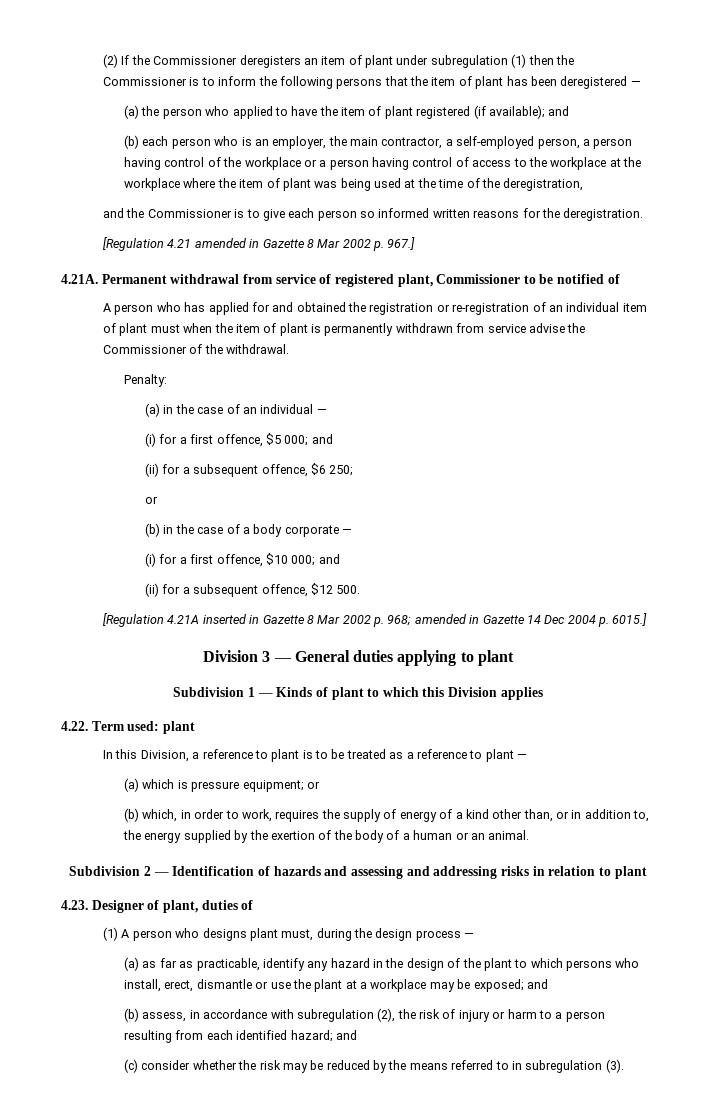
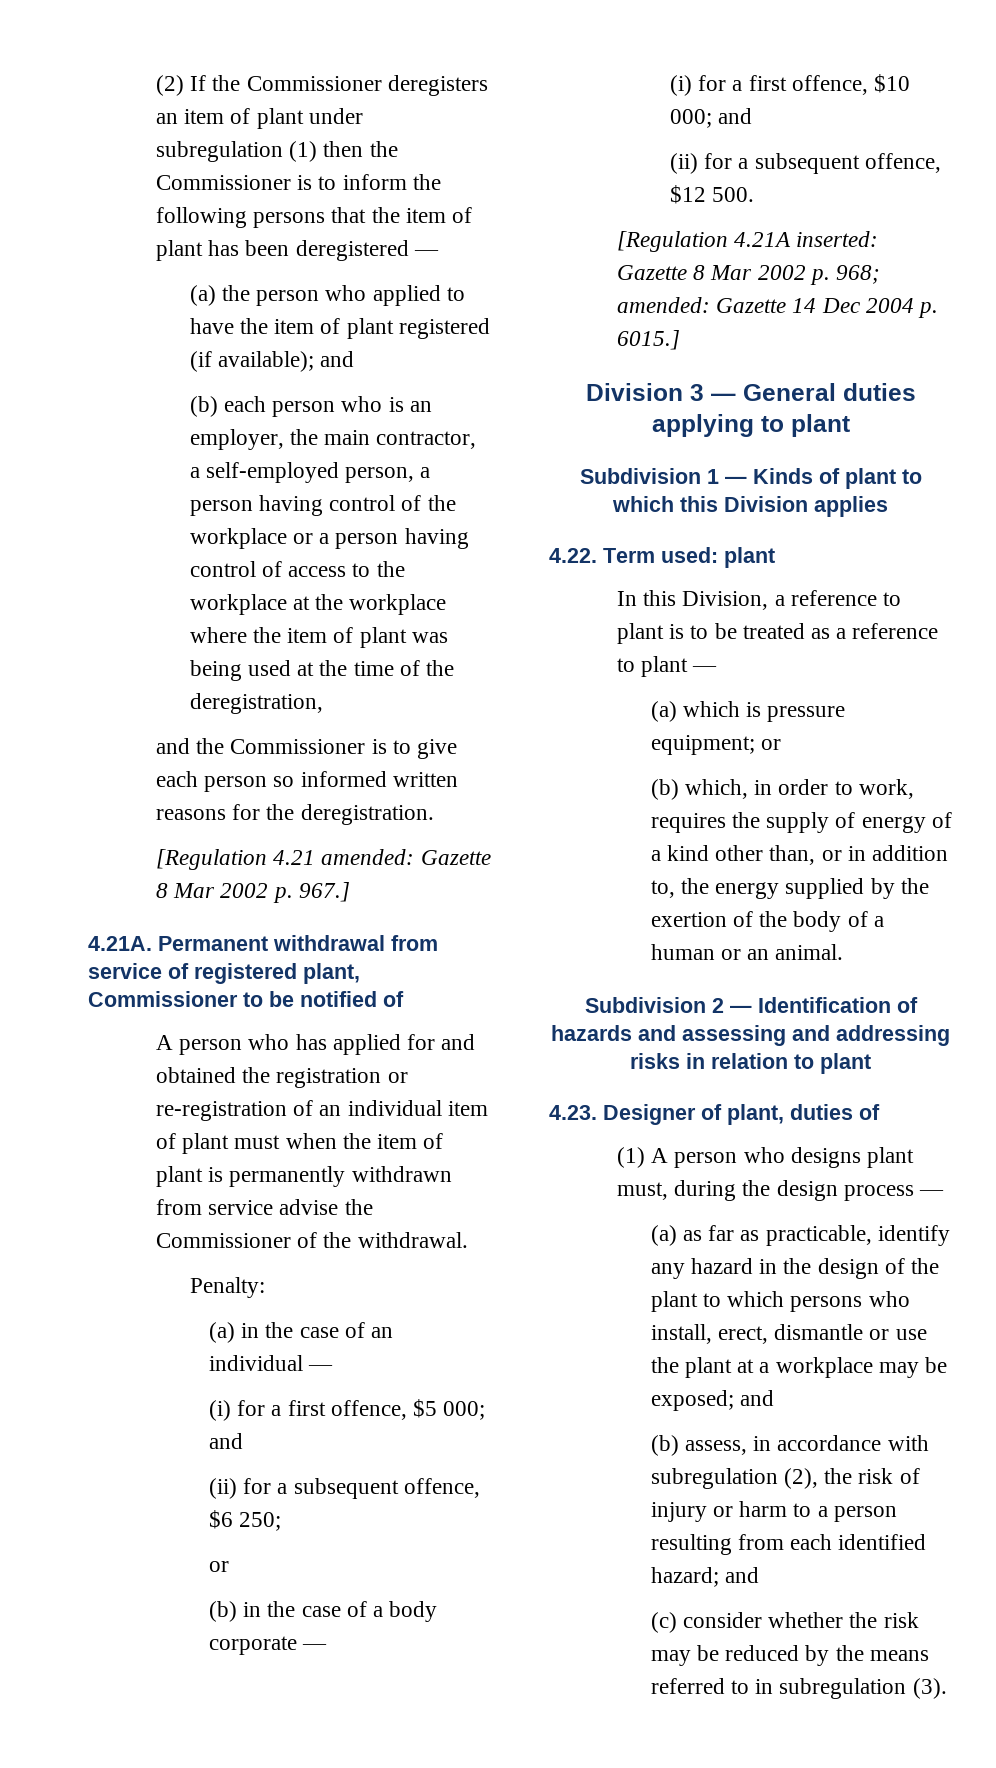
- [Regulation 4.21 amended in Gazette 8 Mar 2002 p. 967.]
+ [Regulation 4.21 amended: Gazette 8 Mar 2002 p. 967.]
- [Regulation 4.21A inserted in Gazette 8 Mar 2002 p. 968; amended in Gazette 14 Dec 2004 p. 6015.]
+ [Regulation 4.21A inserted: Gazette 8 Mar 2002 p. 968; amended: Gazette 14 Dec 2004 p. 6015.]

